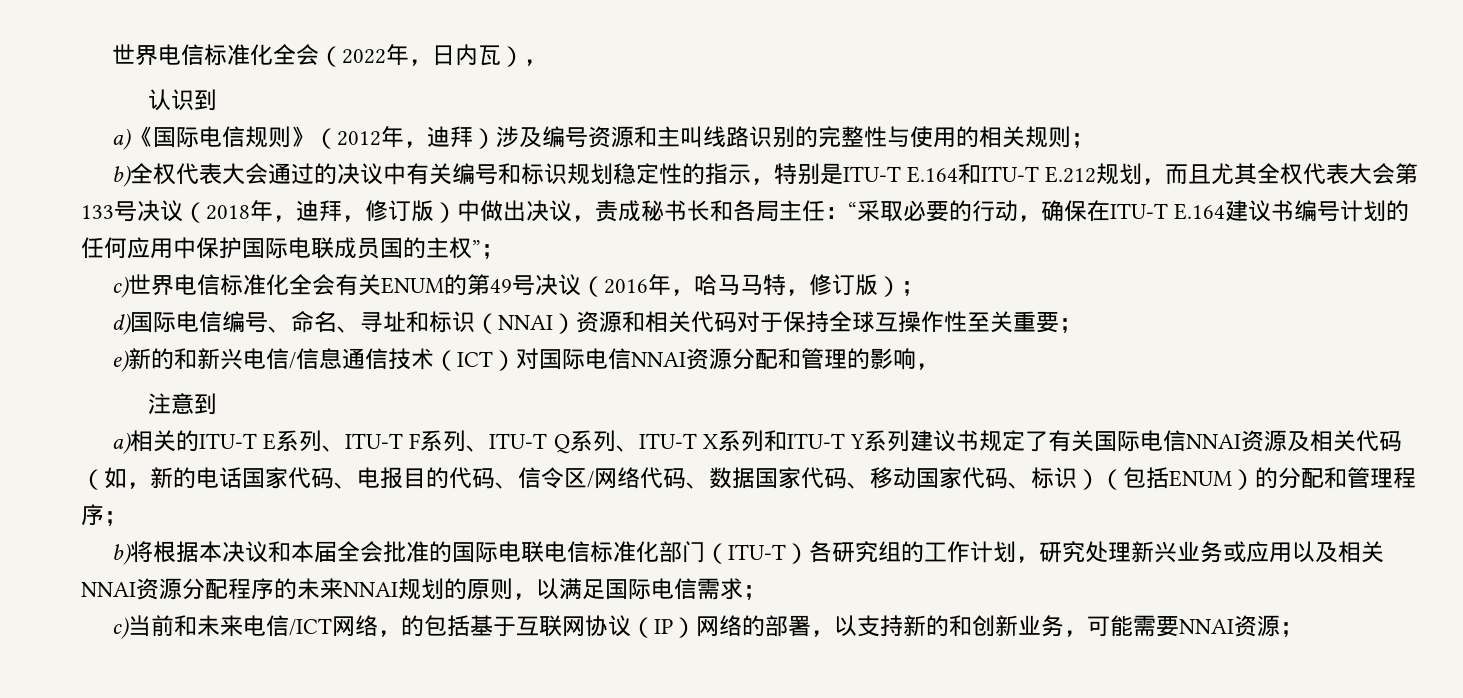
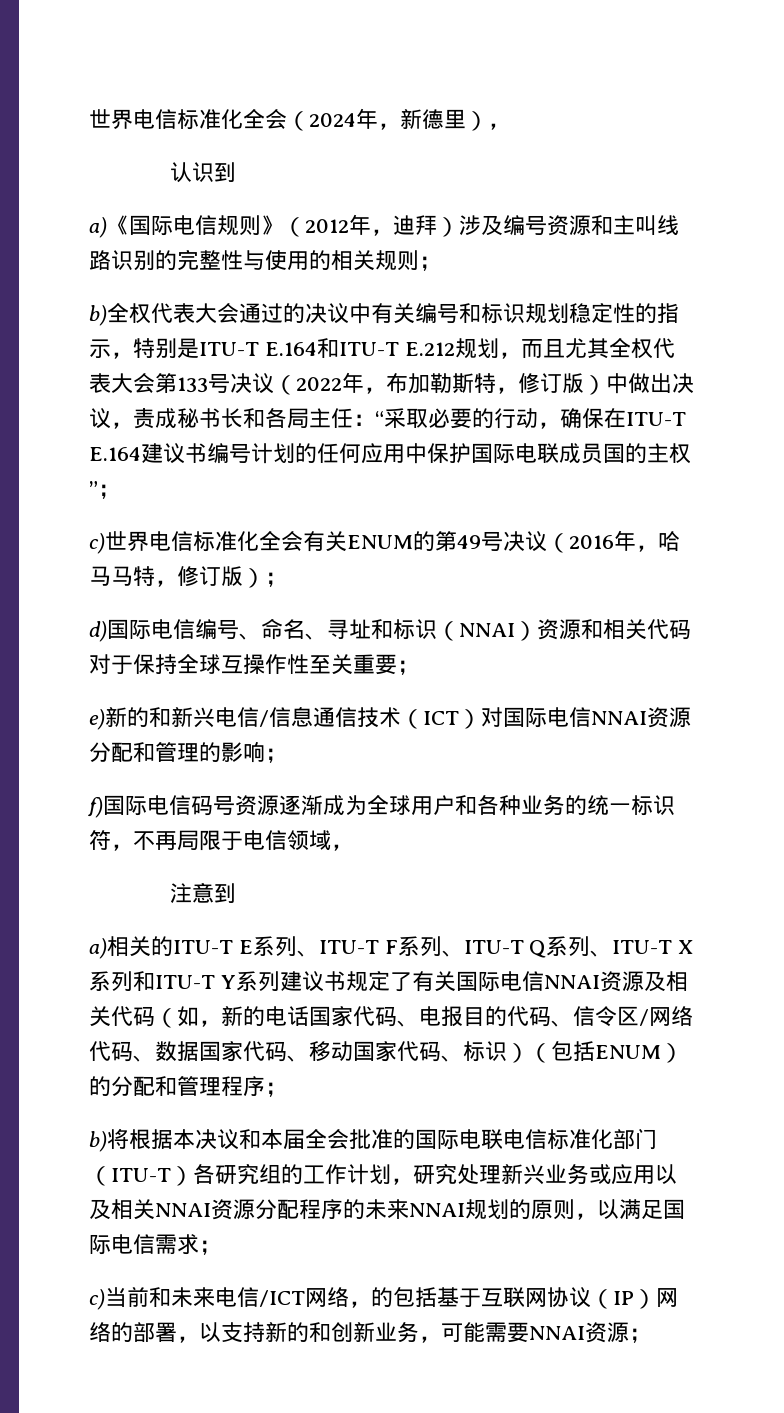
- 世界电信标准化全会（2022年，日内瓦），
+ 世界电信标准化全会（2024年，新德里），
- b)全权代表大会通过的决议中有关编号和标识规划稳定性的指示，特别是ITU-T E.164和ITU-T E.212规划，而且尤其全权代表大会第133号决议（2018年，迪拜，修订版）中做出决议，责成秘书长和各局主任：
+ b)全权代表大会通过的决议中有关编号和标识规划稳定性的指示，特别是ITU-T E.164和ITU-T E.212规划，而且尤其全权代表大会第133号决议（2022年，布加勒斯特，修订版）中做出决议，责成秘书长和各局主任：
- e)新的和新兴电信/信息通信技术（ICT）对国际电信NNAI资源分配和管理的影响，
+ e)新的和新兴电信/信息通信技术（ICT）对国际电信NNAI资源分配和管理的影响；
+ f)国际电信码号资源逐渐成为全球用户和各种业务的统一标识符，不再局限于电信领域，

